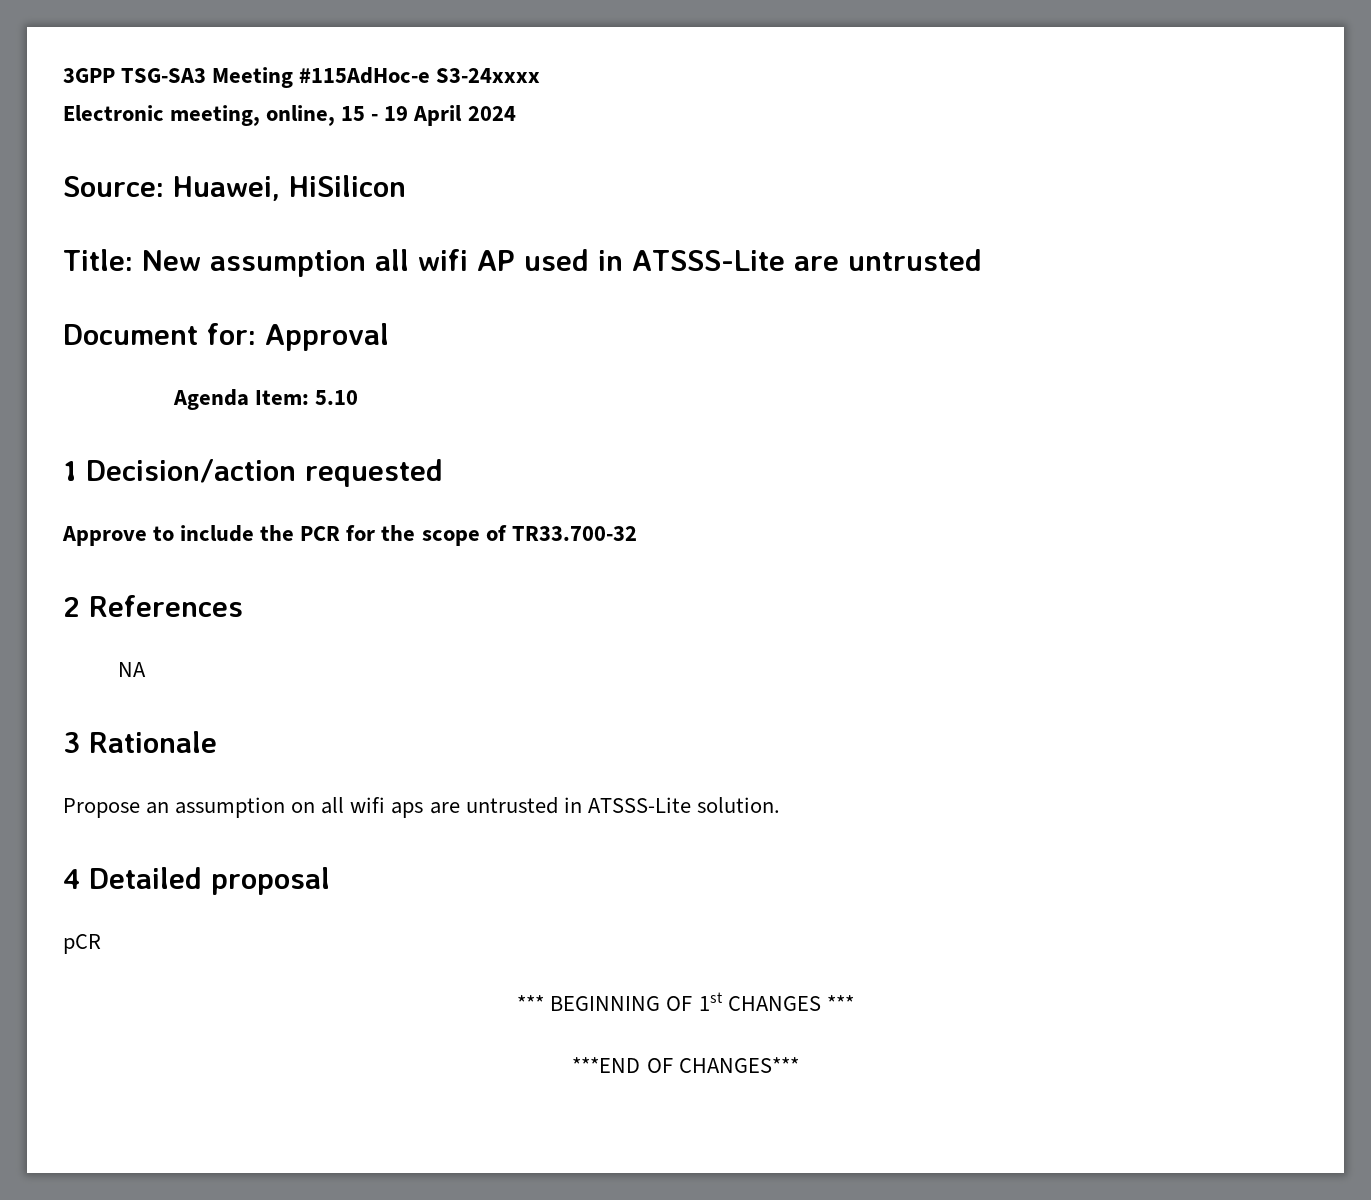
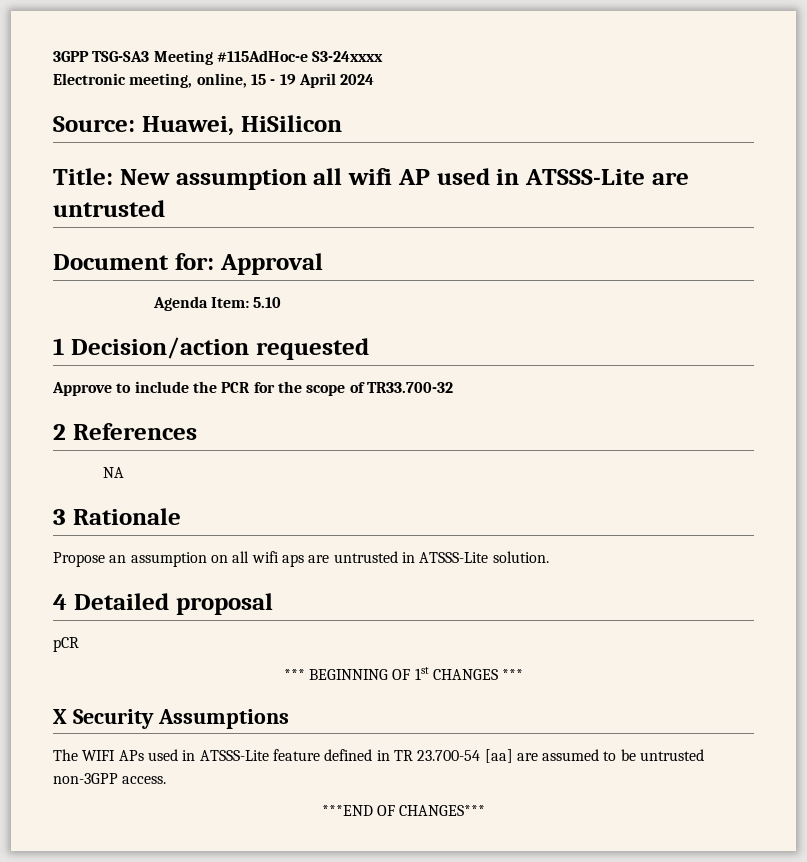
+ X Security Assumptions
+ The WIFI APs used in ATSSS-Lite feature defined in TR 23.700-54 [aa] are assumed to be untrusted non-3GPP access.

